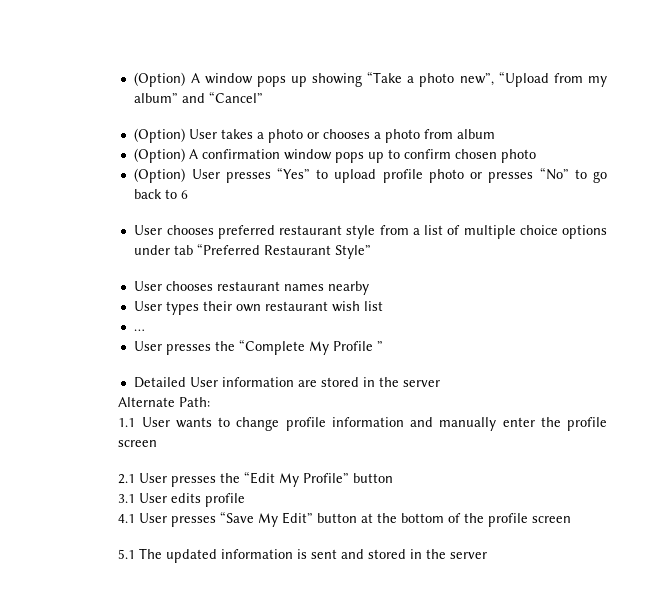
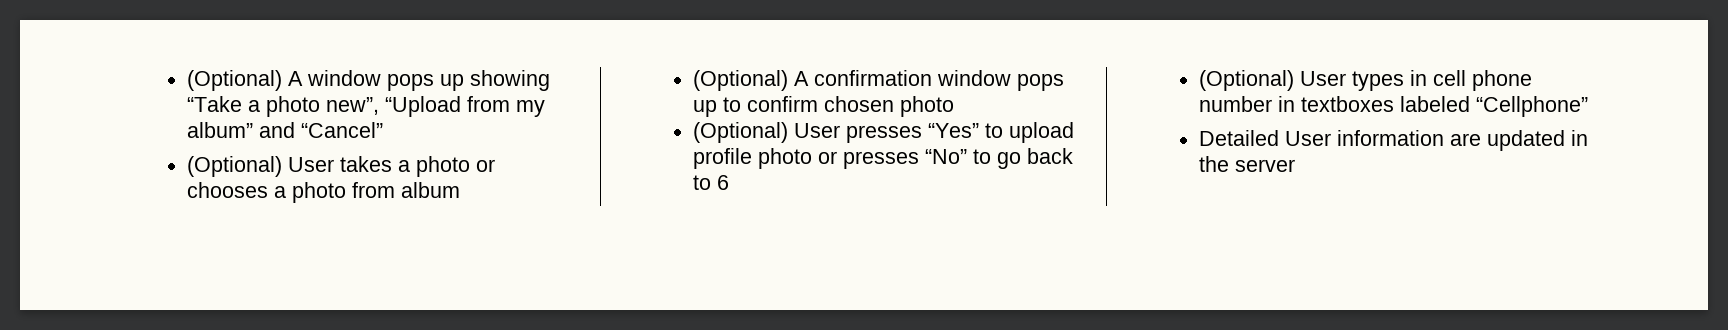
- (Option) A window pops up showing “Take a photo new”, “Upload from my album” and “Cancel”
+ (Optional) A window pops up showing “Take a photo new”, “Upload from my album” and “Cancel”
- (Option) User takes a photo or chooses a photo from album
+ (Optional) User takes a photo or chooses a photo from album
- (Option) A confirmation window pops up to confirm chosen photo
+ (Optional) A confirmation window pops up to confirm chosen photo
- (Option) User presses “Yes” to upload profile photo or presses “No” to go back to 6
+ (Optional) User presses “Yes” to upload profile photo or presses “No” to go back to 6
- User chooses preferred restaurant style from a list of multiple choice options under tab “Preferred Restaurant Style”
- User chooses restaurant names nearby
- User types their own restaurant wish list
- …
- User presses the “Complete My Profile ”
+ (Optional) User types in cell phone number in textboxes labeled “Cellphone”
- Detailed User information are stored in the server
- Alternate Path:
- 1.1 User wants to change profile information and manually enter the profile screen
- 2.1 User presses the “Edit My Profile” button
- 3.1 User edits profile
- 4.1 User presses “Save My Edit” button at the bottom of the profile screen
- 5.1 The updated information is sent and stored in the server
+ Detailed User information are updated in the server

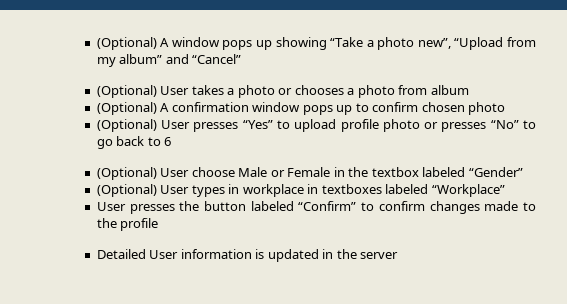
- (Optional) User types in cell phone number in textboxes labeled “Cellphone”
+ (Optional) User choose Male or Female in the textbox labeled “Gender”
+ (Optional) User types in workplace in textboxes labeled “Workplace”
+ User presses the button labeled “Confirm” to confirm changes made to the profile
- Detailed User information are updated in the server
+ Detailed User information is updated in the server

